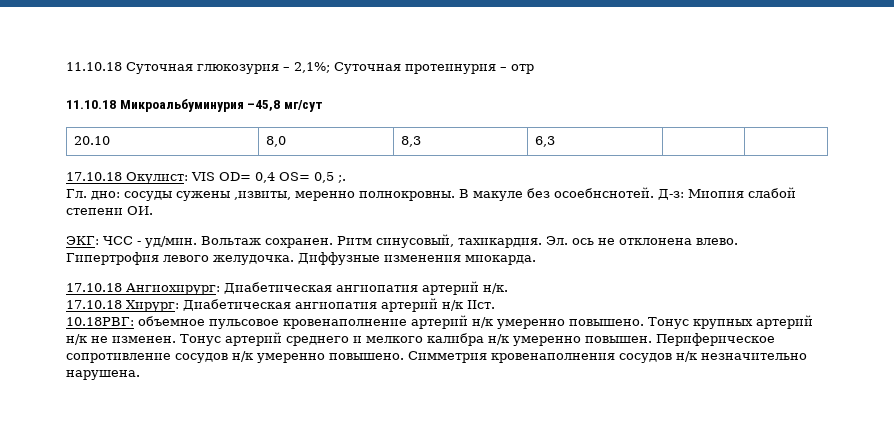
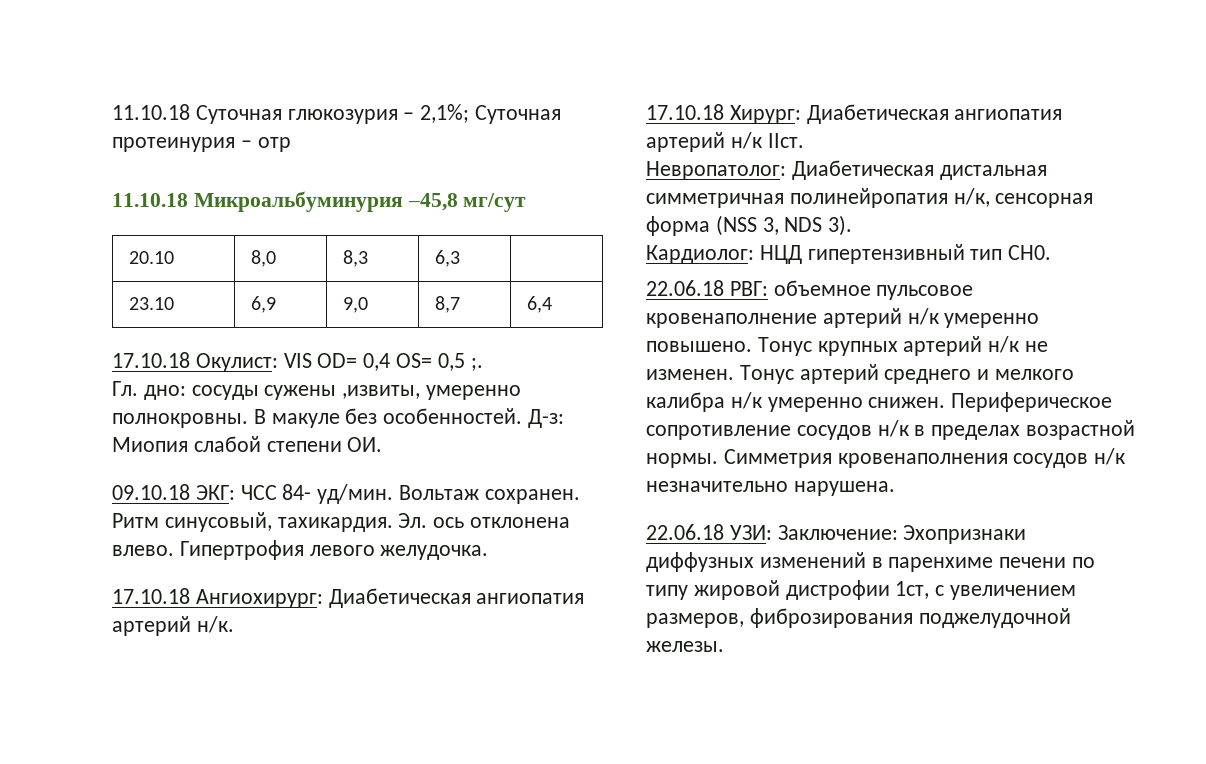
- 20.10 | 8,0 | 8,3 | 6,3 | |
+ 20.10 | 8,0 | 8,3 | 6,3 |
+ 23.10 | 6,9 | 9,0 | 8,7 | 6,4
- Гл. дно: сосуды сужены ,извиты, меренно полнокровны.
+ Гл. дно: сосуды сужены ,извиты, умеренно полнокровны.
- В макуле без осоебнснотей.
+ В макуле без особенностей.
- ЭКГ: ЧСС - уд/мин.
+ 09.10.18 ЭКГ: ЧСС 84- уд/мин.
- Эл. ось не отклонена влево.
+ Эл. ось отклонена влево.
- Диффузные изменения миокарда.
- 10.18РВГ: объемное пульсовое кровенаполнение артерий н/к умеренно повышено.
+ Невропатолог: Диабетическая дистальная симметричная полинейропатия н/к, сенсорная форма (NSS 3, NDS 3).
+ Кардиолог: НЦД гипертензивный тип СН0.
+ 22.06.18 РВГ: объемное пульсовое кровенаполнение артерий н/к умеренно повышено.
- Тонус артерий среднего и мелкого калибра н/к умеренно повышен.
+ Тонус артерий среднего и мелкого калибра н/к умеренно снижен.
- Периферическое сопротивление сосудов н/к умеренно повышено.
+ Периферическое сопротивление сосудов н/к в пределах возрастной нормы.
+ 22.06.18 УЗИ: Заключение: Эхопризнаки диффузных изменений в паренхиме печени по типу жировой дистрофии 1ст, с увеличением размеров, фиброзирования поджелудочной железы.

